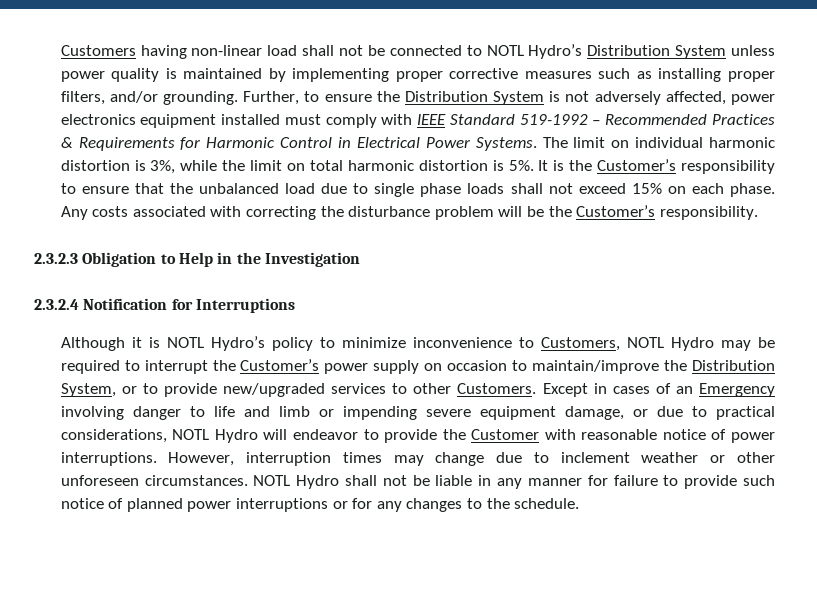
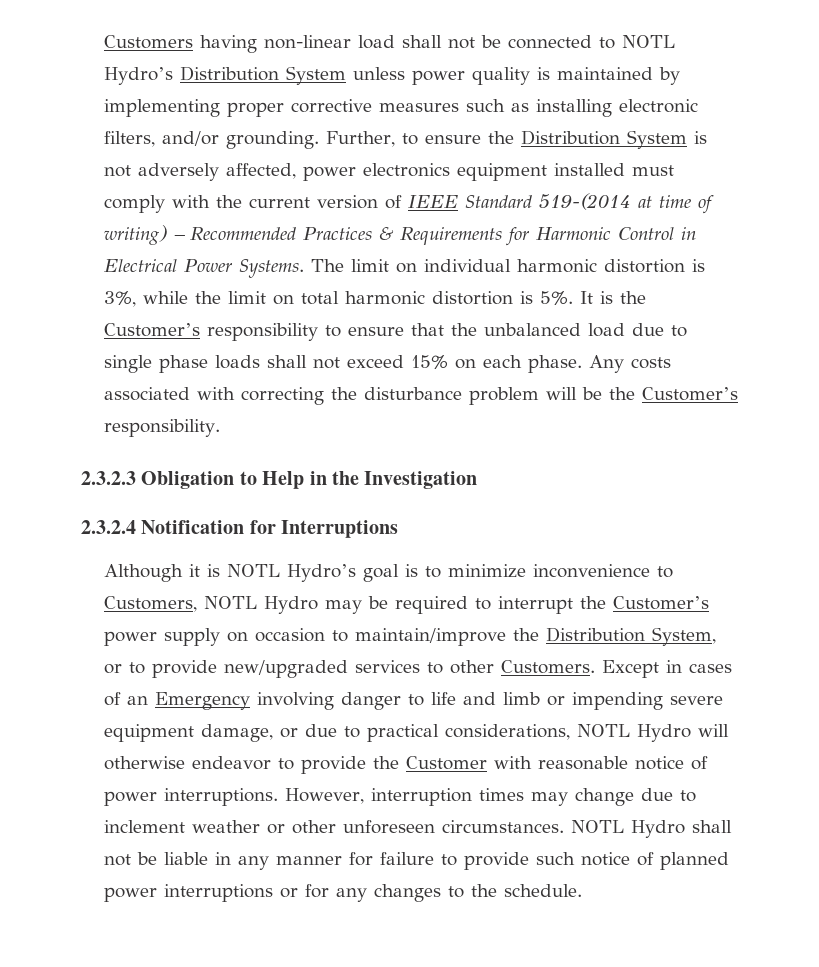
- Customers having non-linear load shall not be connected to NOTL Hydro’s Distribution System unless power quality is maintained by implementing proper corrective measures such as installing proper filters, and/or grounding.
+ Customers having non-linear load shall not be connected to NOTL Hydro’s Distribution System unless power quality is maintained by implementing proper corrective measures such as installing electronic filters, and/or grounding.
- Further, to ensure the Distribution System is not adversely affected, power electronics equipment installed must comply with IEEE Standard 519-1992 – Recommended Practices & Requirements for Harmonic Control in Electrical Power Systems.
+ Further, to ensure the Distribution System is not adversely affected, power electronics equipment installed must comply with the current version of IEEE Standard 519-(2014 at time of writing) – Recommended Practices & Requirements for Harmonic Control in Electrical Power Systems.
- Although it is NOTL Hydro’s policy to minimize inconvenience to Customers, NOTL Hydro may be required to interrupt the Customer’s power supply on occasion to maintain/improve the Distribution System, or to provide new/upgraded services to other Customers.
+ Although it is NOTL Hydro’s goal is to minimize inconvenience to Customers, NOTL Hydro may be required to interrupt the Customer’s power supply on occasion to maintain/improve the Distribution System, or to provide new/upgraded services to other Customers.
- Except in cases of an Emergency involving danger to life and limb or impending severe equipment damage, or due to practical considerations, NOTL Hydro will endeavor to provide the Customer with reasonable notice of power interruptions.
+ Except in cases of an Emergency involving danger to life and limb or impending severe equipment damage, or due to practical considerations, NOTL Hydro will otherwise endeavor to provide the Customer with reasonable notice of power interruptions.

